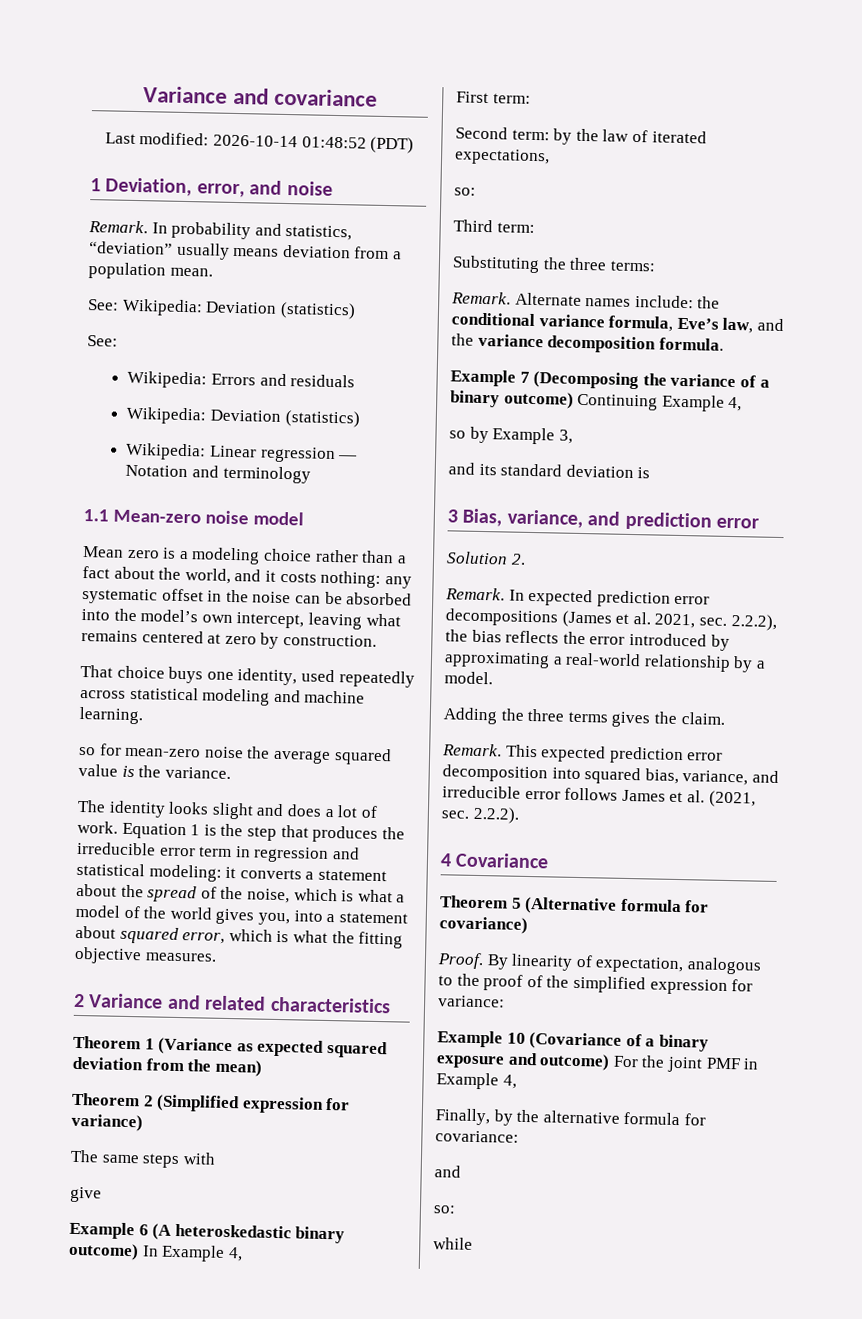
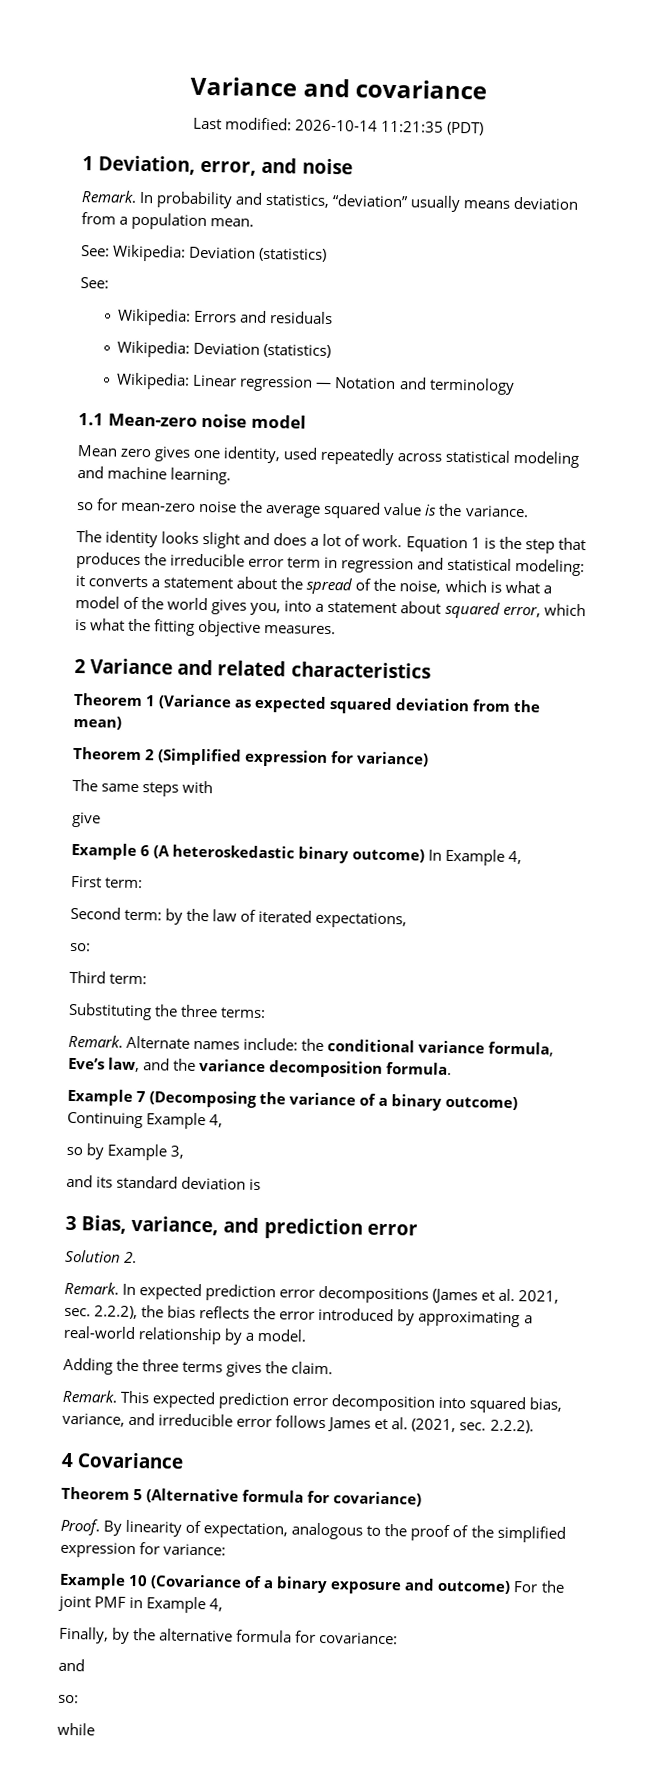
- Last modified: 2026-10-14 01:48:52 (PDT)
+ Last modified: 2026-10-14 11:21:35 (PDT)
- Mean zero is a modeling choice rather than a fact about the world, and it costs nothing: any systematic offset in the noise can be absorbed into the model’s own intercept, leaving what remains centered at zero by construction.
- That choice buys one identity, used repeatedly across statistical modeling and machine learning.
+ Mean zero gives one identity, used repeatedly across statistical modeling and machine learning.

